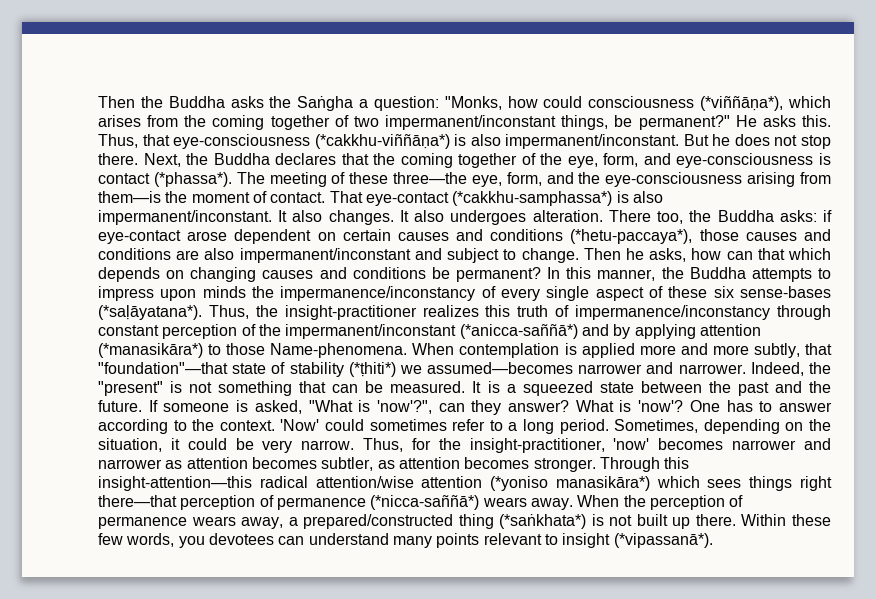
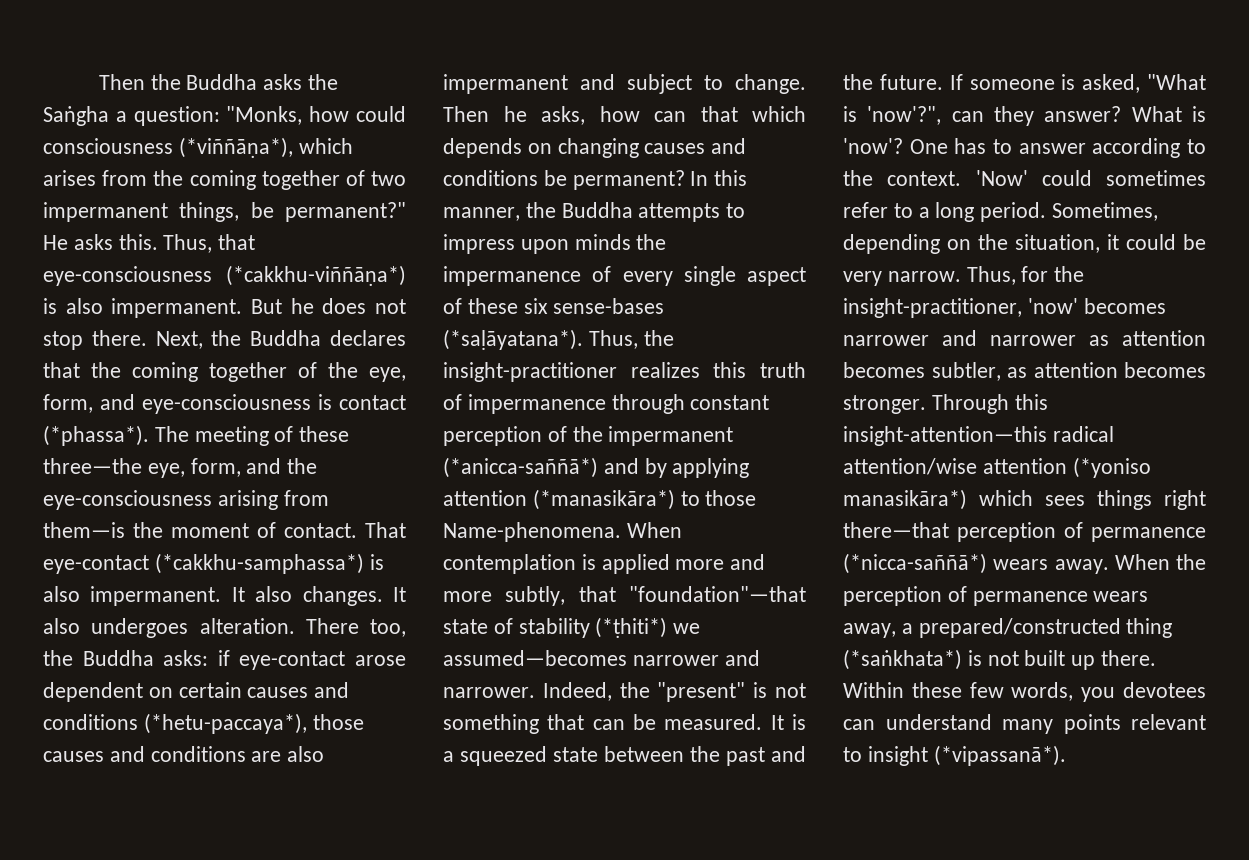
- Then the Buddha asks the Saṅgha a question: "Monks, how could consciousness (*viññāṇa*), which arises from the coming together of two impermanent/inconstant things, be permanent?"
+ Then the Buddha asks the Saṅgha a question: "Monks, how could consciousness (*viññāṇa*), which arises from the coming together of two impermanent things, be permanent?"
- Thus, that eye-consciousness (*cakkhu-viññāṇa*) is also impermanent/inconstant.
+ Thus, that eye-consciousness (*cakkhu-viññāṇa*) is also impermanent.
- That eye-contact (*cakkhu-samphassa*) is also impermanent/inconstant.
+ That eye-contact (*cakkhu-samphassa*) is also impermanent.
- There too, the Buddha asks: if eye-contact arose dependent on certain causes and conditions (*hetu-paccaya*), those causes and conditions are also impermanent/inconstant and subject to change.
+ There too, the Buddha asks: if eye-contact arose dependent on certain causes and conditions (*hetu-paccaya*), those causes and conditions are also impermanent and subject to change.
- In this manner, the Buddha attempts to impress upon minds the impermanence/inconstancy of every single aspect of these six sense-bases (*saḷāyatana*).
+ In this manner, the Buddha attempts to impress upon minds the impermanence of every single aspect of these six sense-bases (*saḷāyatana*).
- Thus, the insight-practitioner realizes this truth of impermanence/inconstancy through constant perception of the impermanent/inconstant (*anicca-saññā*) and by applying attention (*manasikāra*) to those Name-phenomena.
+ Thus, the insight-practitioner realizes this truth of impermanence through constant perception of the impermanent (*anicca-saññā*) and by applying attention (*manasikāra*) to those Name-phenomena.

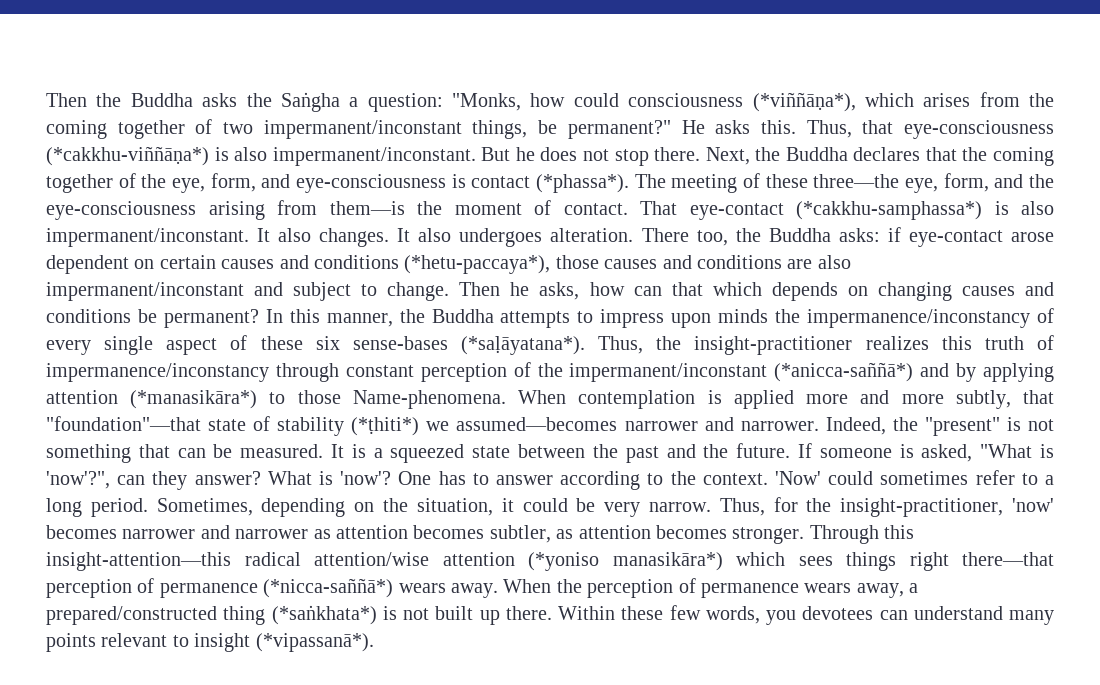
- Then the Buddha asks the Saṅgha a question: "Monks, how could consciousness (*viññāṇa*), which arises from the coming together of two impermanent things, be permanent?"
+ Then the Buddha asks the Saṅgha a question: "Monks, how could consciousness (*viññāṇa*), which arises from the coming together of two impermanent/inconstant things, be permanent?"
- Thus, that eye-consciousness (*cakkhu-viññāṇa*) is also impermanent.
+ Thus, that eye-consciousness (*cakkhu-viññāṇa*) is also impermanent/inconstant.
- That eye-contact (*cakkhu-samphassa*) is also impermanent.
+ That eye-contact (*cakkhu-samphassa*) is also impermanent/inconstant.
- There too, the Buddha asks: if eye-contact arose dependent on certain causes and conditions (*hetu-paccaya*), those causes and conditions are also impermanent and subject to change.
+ There too, the Buddha asks: if eye-contact arose dependent on certain causes and conditions (*hetu-paccaya*), those causes and conditions are also impermanent/inconstant and subject to change.
- In this manner, the Buddha attempts to impress upon minds the impermanence of every single aspect of these six sense-bases (*saḷāyatana*).
+ In this manner, the Buddha attempts to impress upon minds the impermanence/inconstancy of every single aspect of these six sense-bases (*saḷāyatana*).
- Thus, the insight-practitioner realizes this truth of impermanence through constant perception of the impermanent (*anicca-saññā*) and by applying attention (*manasikāra*) to those Name-phenomena.
+ Thus, the insight-practitioner realizes this truth of impermanence/inconstancy through constant perception of the impermanent/inconstant (*anicca-saññā*) and by applying attention (*manasikāra*) to those Name-phenomena.

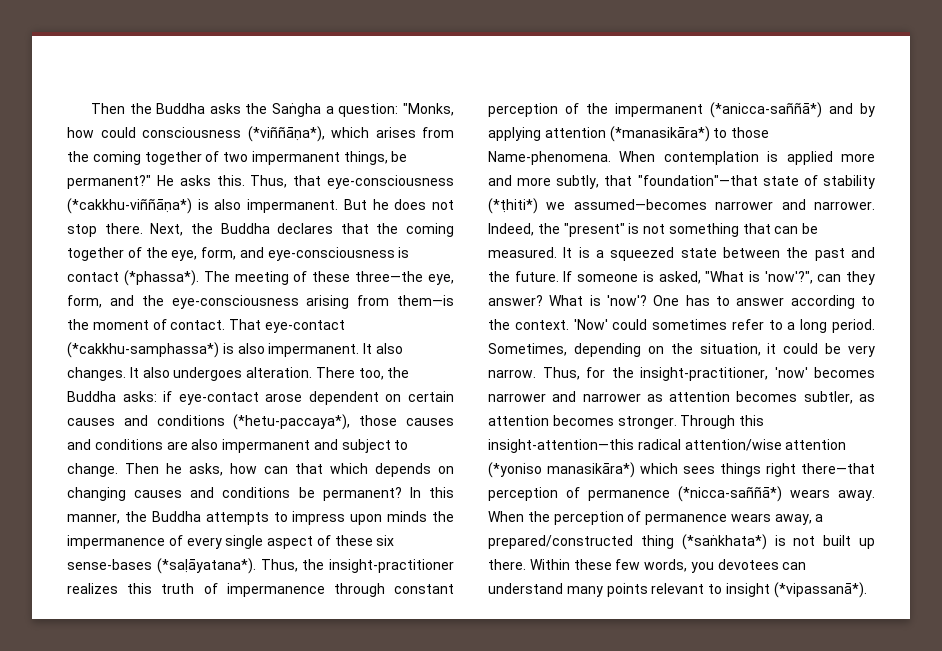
- Then the Buddha asks the Saṅgha a question: "Monks, how could consciousness (*viññāṇa*), which arises from the coming together of two impermanent/inconstant things, be permanent?"
+ Then the Buddha asks the Saṅgha a question: "Monks, how could consciousness (*viññāṇa*), which arises from the coming together of two impermanent things, be permanent?"
- Thus, that eye-consciousness (*cakkhu-viññāṇa*) is also impermanent/inconstant.
+ Thus, that eye-consciousness (*cakkhu-viññāṇa*) is also impermanent.
- That eye-contact (*cakkhu-samphassa*) is also impermanent/inconstant.
+ That eye-contact (*cakkhu-samphassa*) is also impermanent.
- There too, the Buddha asks: if eye-contact arose dependent on certain causes and conditions (*hetu-paccaya*), those causes and conditions are also impermanent/inconstant and subject to change.
+ There too, the Buddha asks: if eye-contact arose dependent on certain causes and conditions (*hetu-paccaya*), those causes and conditions are also impermanent and subject to change.
- In this manner, the Buddha attempts to impress upon minds the impermanence/inconstancy of every single aspect of these six sense-bases (*saḷāyatana*).
+ In this manner, the Buddha attempts to impress upon minds the impermanence of every single aspect of these six sense-bases (*saḷāyatana*).
- Thus, the insight-practitioner realizes this truth of impermanence/inconstancy through constant perception of the impermanent/inconstant (*anicca-saññā*) and by applying attention (*manasikāra*) to those Name-phenomena.
+ Thus, the insight-practitioner realizes this truth of impermanence through constant perception of the impermanent (*anicca-saññā*) and by applying attention (*manasikāra*) to those Name-phenomena.

